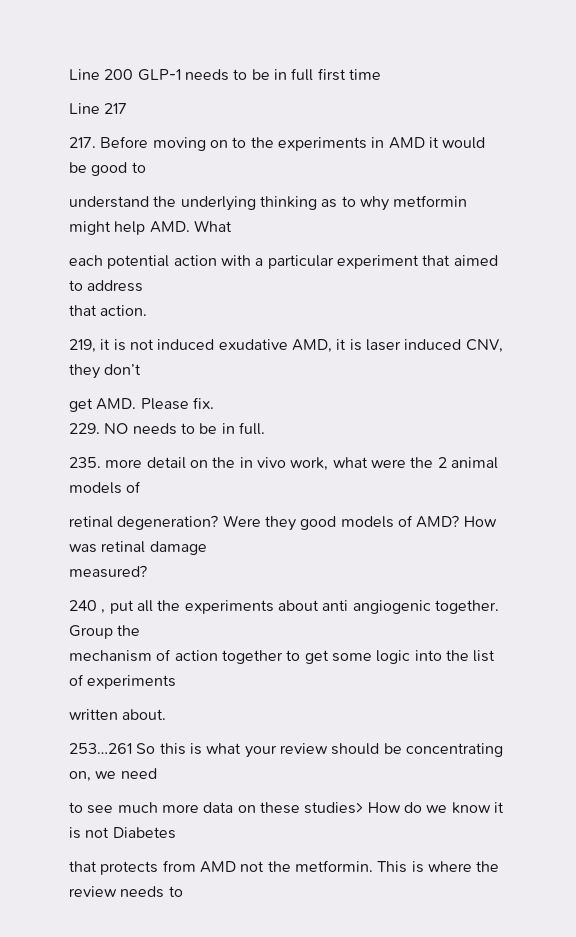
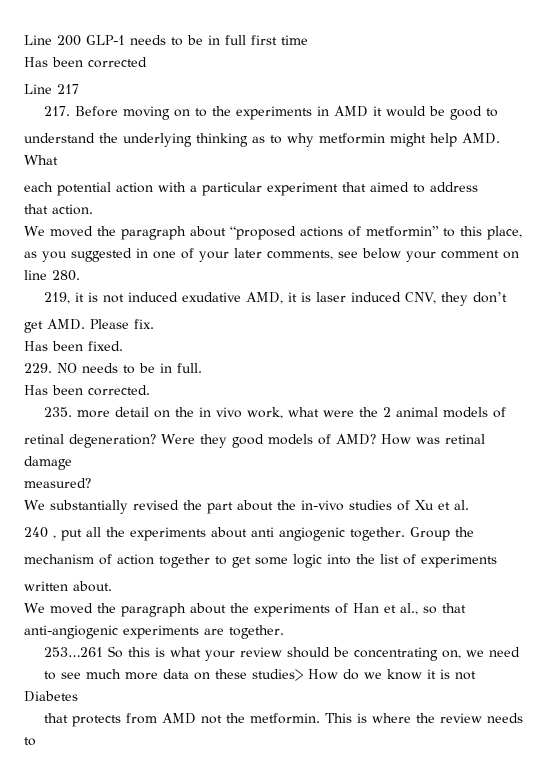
+ Has been corrected
+ We moved the paragraph about “proposed actions of metformin” to this place, as you suggested in one of your later comments, see below your comment on line 280.
+ Has been fixed.
+ Has been corrected.
+ We substantially revised the part about the in-vivo studies of Xu et al.
+ We moved the paragraph about the experiments of Han et al., so that anti-angiogenic experiments are together.

